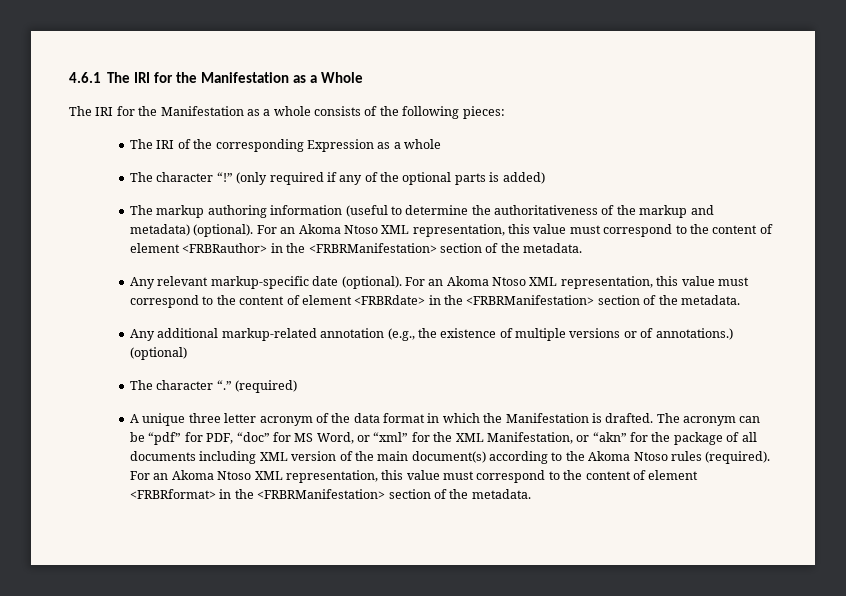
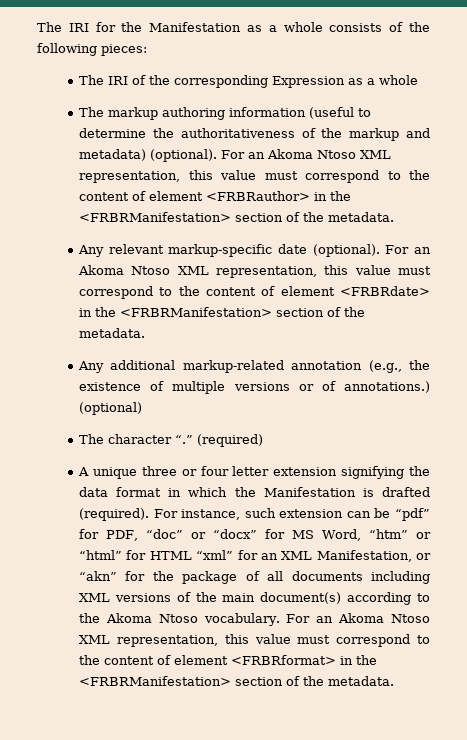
- 4.6.1 The IRI for the Manifestation as a Whole
- The character “!” (only required if any of the optional parts is added)
- A unique three letter acronym of the data format in which the Manifestation is drafted. The acronym can be “pdf” for PDF, “doc” for MS Word, or “xml” for the XML Manifestation, or “akn” for the package of all documents including XML version of the main document(s) according to the Akoma Ntoso rules (required).
+ A unique three or four letter extension signifying the data format in which the Manifestation is drafted (required). For instance, such extension can be “pdf” for PDF, “doc” or “docx” for MS Word, “htm” or “html” for HTML “xml” for an XML Manifestation, or “akn” for the package of all documents including XML versions of the main document(s) according to the Akoma Ntoso vocabulary.

